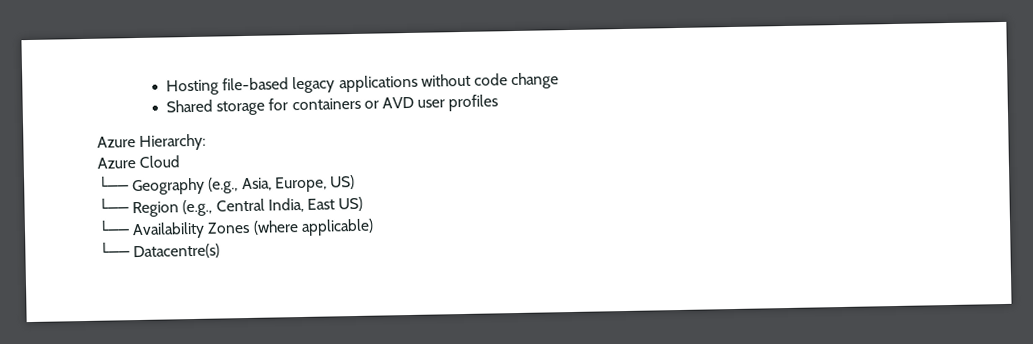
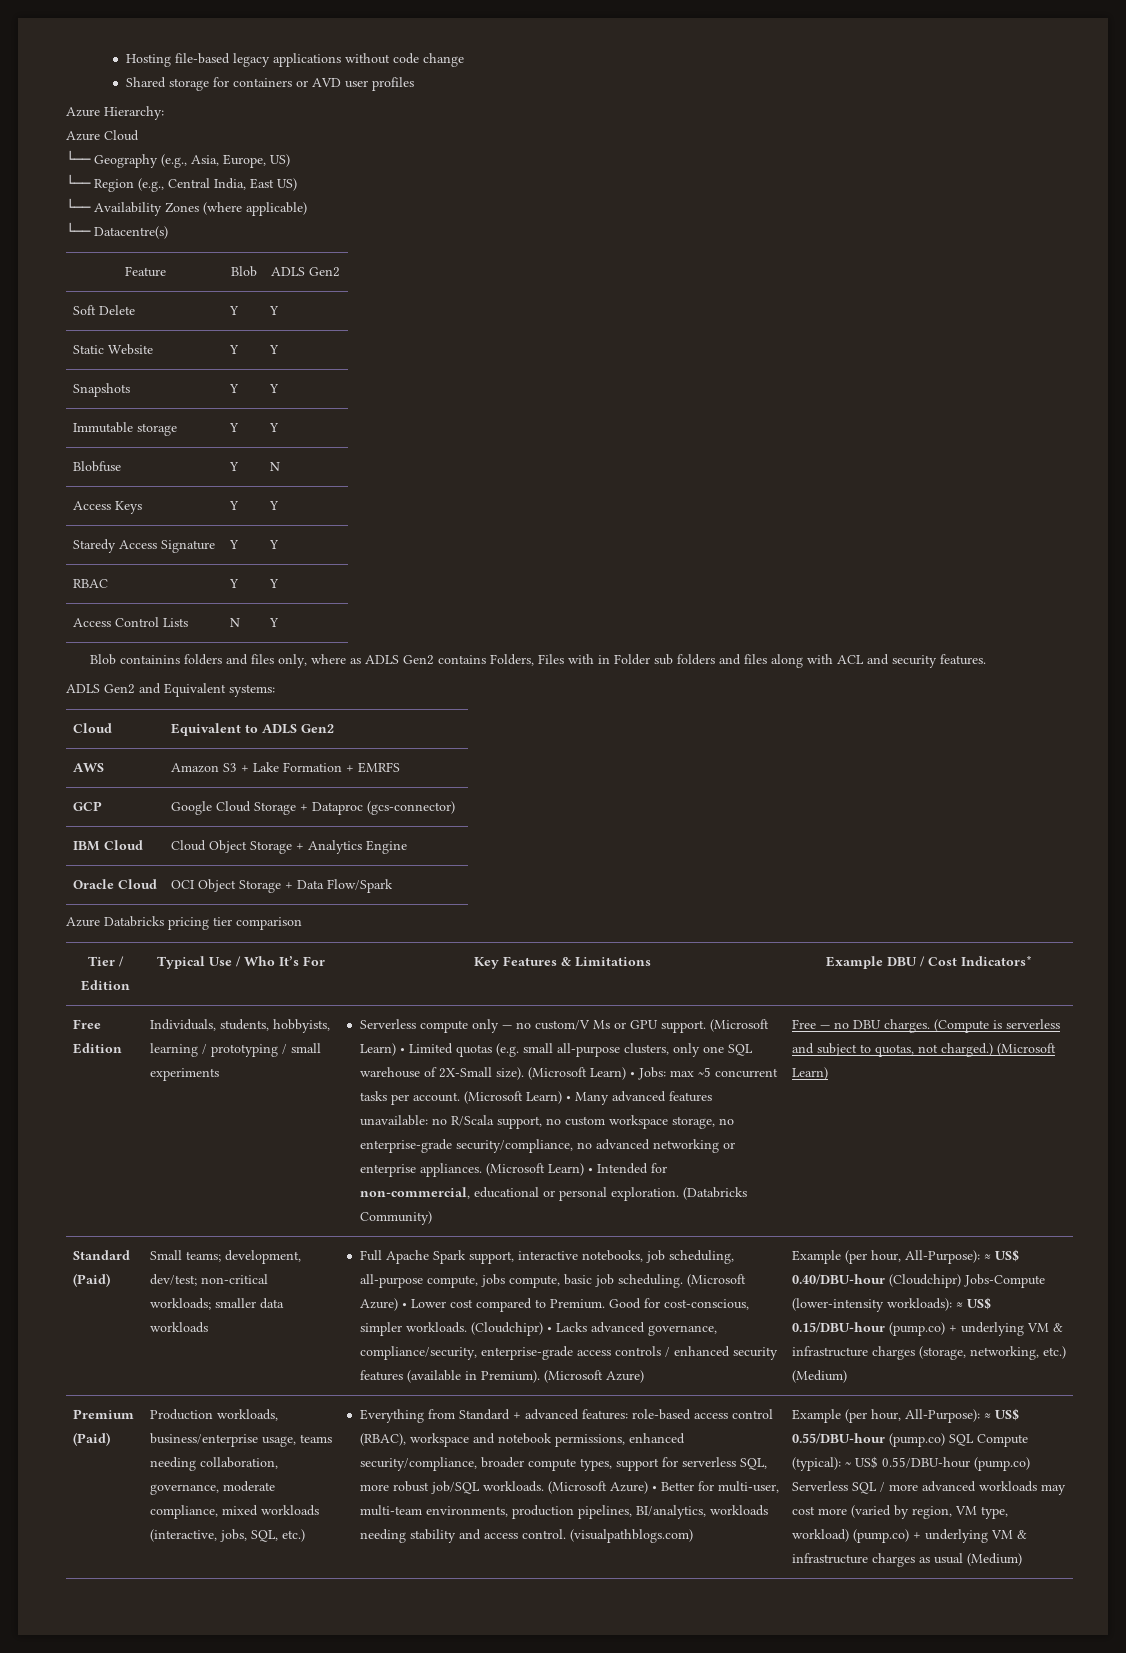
+ Feature | Blob | ADLS Gen2
+ Soft Delete | Y | Y
+ Static Website | Y | Y
+ Snapshots | Y | Y
+ Immutable storage | Y | Y
+ Blobfuse | Y | N
+ Access Keys | Y | Y
+ Staredy Access Signature | Y | Y
+ RBAC | Y | Y
+ Access Control Lists | N | Y
+ Blob containins folders and files only, where as ADLS Gen2 contains Folders, Files with in Folder sub folders and files along with ACL and security features.
+ ADLS Gen2 and Equivalent systems:
+ Cloud | Equivalent to ADLS Gen2
+ AWS | Amazon S3 + Lake Formation + EMRFS
+ GCP | Google Cloud Storage + Dataproc (gcs-connector)
+ IBM Cloud | Cloud Object Storage + Analytics Engine
+ Oracle Cloud | OCI Object Storage + Data Flow/Spark
+ Azure Databricks pricing tier comparison
+ Tier / Edition | Typical Use / Who It’s For | Key Features & Limitations | Example DBU / Cost Indicators*
+ Free Edition | Individuals, students, hobbyists, learning / prototyping / small experiments | Serverless compute only — no custom/V Ms or GPU support. (Microsoft Learn) • Limited quotas (e.g. small all-purpose clusters, only one SQL warehouse of 2X-Small size). (Microsoft Learn) • Jobs: max ~5 concurrent tasks per account. (Microsoft Learn) • Many advanced features unavailable: no R/Scala support, no custom workspace storage, no enterprise-grade security/compliance, no advanced networking or enterprise appliances. (Microsoft Learn) • Intended for non-commercial, educational or personal exploration. (Databricks Community) | Free — no DBU charges. (Compute is serverless and subject to quotas, not charged.) (Microsoft Learn)
+ Standard (Paid) | Small teams; development, dev/test; non-critical workloads; smaller data workloads | Full Apache Spark support, interactive notebooks, job scheduling, all-purpose compute, jobs compute, basic job scheduling. (Microsoft Azure) • Lower cost compared to Premium. Good for cost-conscious, simpler workloads. (Cloudchipr) • Lacks advanced governance, compliance/security, enterprise-grade access controls / enhanced security features (available in Premium). (Microsoft Azure) | Example (per hour, All-Purpose): ≈ US$ 0.40/DBU-hour (Cloudchipr) Jobs-Compute (lower-intensity workloads): ≈ US$ 0.15/DBU-hour (pump.co) + underlying VM & infrastructure charges (storage, networking, etc.) (Medium)
+ Premium (Paid) | Production workloads, business/enterprise usage, teams needing collaboration, governance, moderate compliance, mixed workloads (interactive, jobs, SQL, etc.) | Everything from Standard + advanced features: role-based access control (RBAC), workspace and notebook permissions, enhanced security/compliance, broader compute types, support for serverless SQL, more robust job/SQL workloads. (Microsoft Azure) • Better for multi-user, multi-team environments, production pipelines, BI/analytics, workloads needing stability and access control. (visualpathblogs.com) | Example (per hour, All-Purpose): ≈ US$ 0.55/DBU-hour (pump.co) SQL Compute (typical): ~ US$ 0.55/DBU-hour (pump.co) Serverless SQL / more advanced workloads may cost more (varied by region, VM type, workload) (pump.co) + underlying VM & infrastructure charges as usual (Medium)

